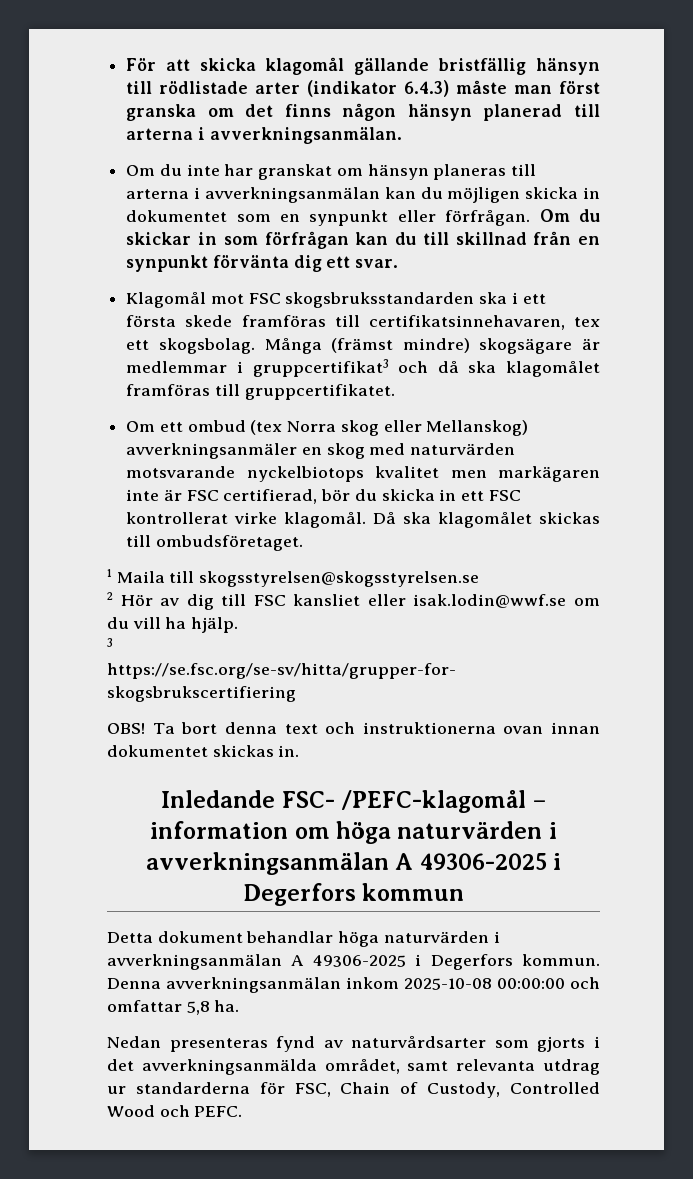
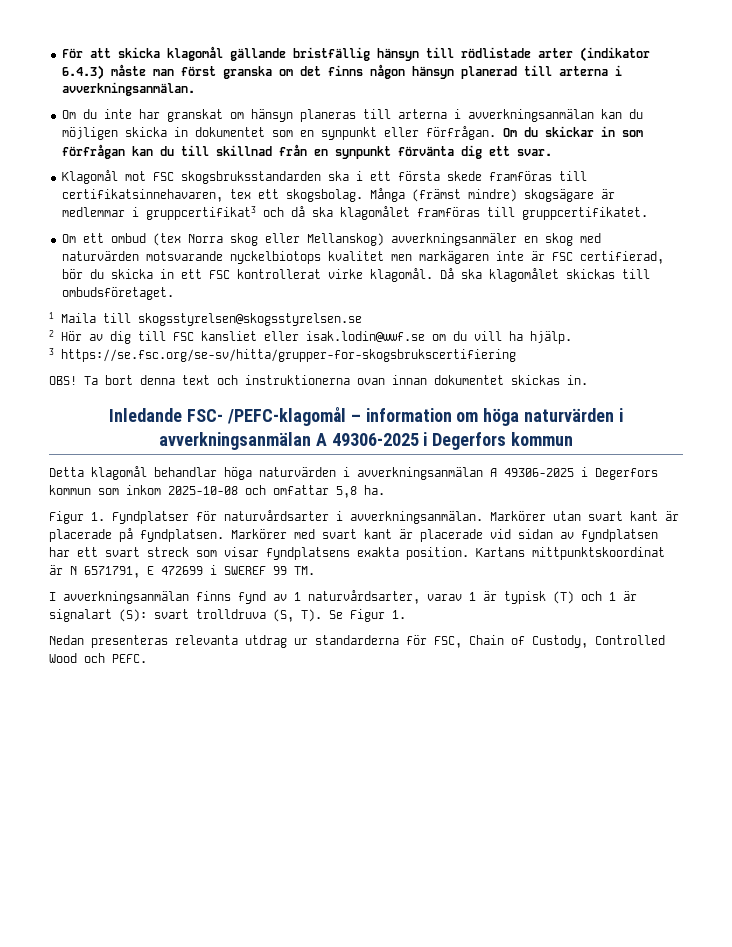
- Detta dokument behandlar höga naturvärden i avverkningsanmälan A 49306-2025 i Degerfors kommun. Denna avverkningsanmälan inkom 2025-10-08 00:00:00 och omfattar 5,8 ha.
+ Detta klagomål behandlar höga naturvärden i avverkningsanmälan A 49306-2025 i Degerfors kommun som inkom 2025-10-08 och omfattar 5,8 ha.
- Nedan presenteras fynd av naturvårdsarter som gjorts i det avverkningsanmälda området, samt relevanta utdrag ur standarderna för FSC, Chain of Custody, Controlled Wood och PEFC.
+ Figur 1. Fyndplatser för naturvårdsarter i avverkningsanmälan. Markörer utan svart kant är placerade på fyndplatsen. Markörer med svart kant är placerade vid sidan av fyndplatsen har ett svart streck som visar fyndplatsens exakta position. Kartans mittpunktskoordinat är N 6571791, E 472699 i SWEREF 99 TM.
+ I avverkningsanmälan finns fynd av 1 naturvårdsarter, varav 1 är typisk (T) och 1 är signalart (S): svart trolldruva (S, T). Se Figur 1.
+ Nedan presenteras relevanta utdrag ur standarderna för FSC, Chain of Custody, Controlled Wood och PEFC.

